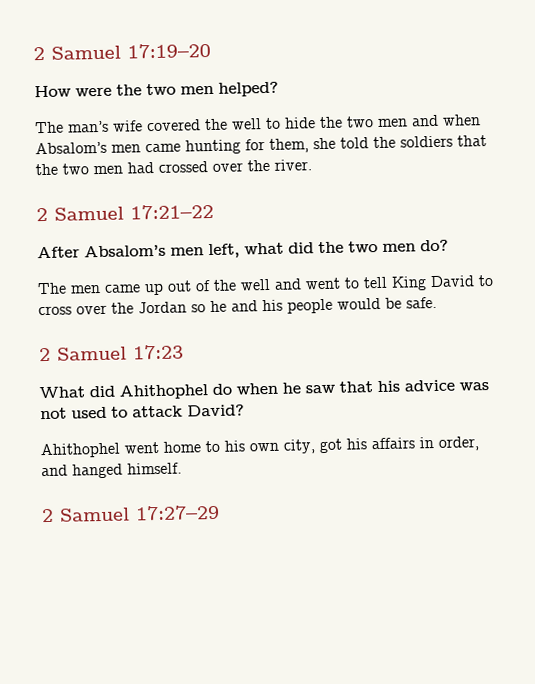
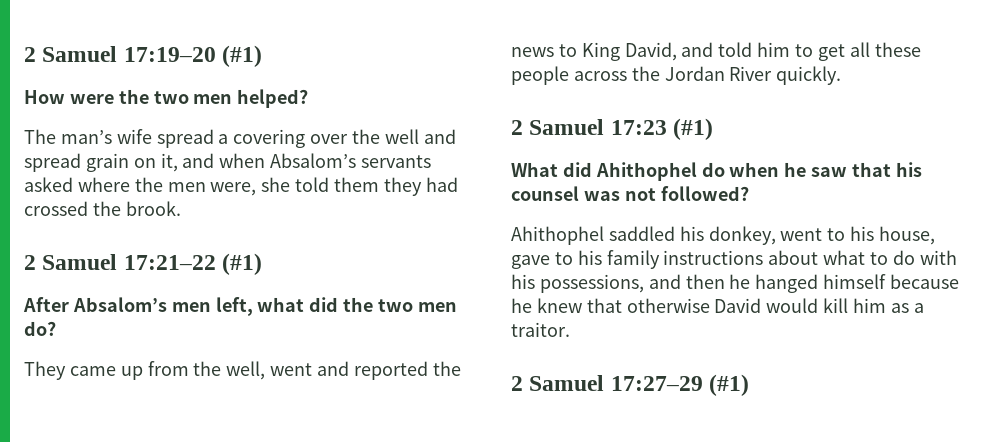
- 2 Samuel 17:19–20
+ 2 Samuel 17:19–20 (#1)
- The man’s wife covered the well to hide the two men and when Absalom’s men came hunting for them, she told the soldiers that the two men had crossed over the river.
+ The man’s wife spread a covering over the well and spread grain on it, and when Absalom’s servants asked where the men were, she told them they had crossed the brook.
- 2 Samuel 17:21–22
+ 2 Samuel 17:21–22 (#1)
- The men came up out of the well and went to tell King David to cross over the Jordan so he and his people would be safe.
+ They came up from the well, went and reported the news to King David, and told him to get all these people across the Jordan River quickly.
- 2 Samuel 17:23
+ 2 Samuel 17:23 (#1)
- What did Ahithophel do when he saw that his advice was not used to attack David?
- Ahithophel went home to his own city, got his affairs in order, and hanged himself.
+ What did Ahithophel do when he saw that his counsel was not followed?
+ Ahithophel saddled his donkey, went to his house, gave to his family instructions about what to do with his possessions, and then he hanged himself because he knew that otherwise David would kill him as a traitor.
- 2 Samuel 17:27–29
+ 2 Samuel 17:27–29 (#1)

